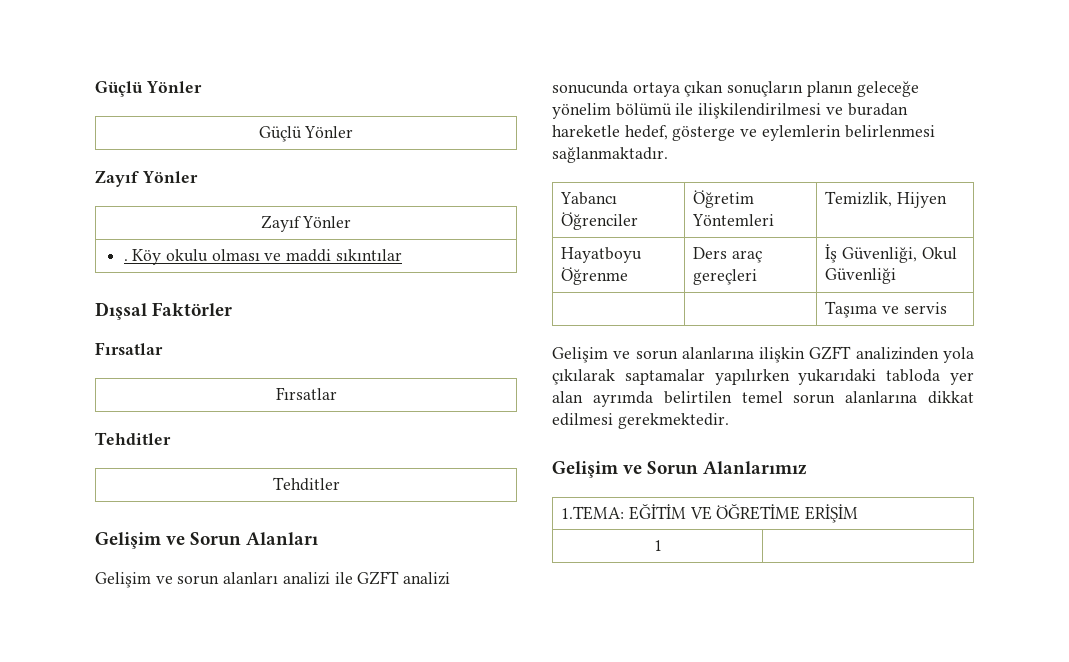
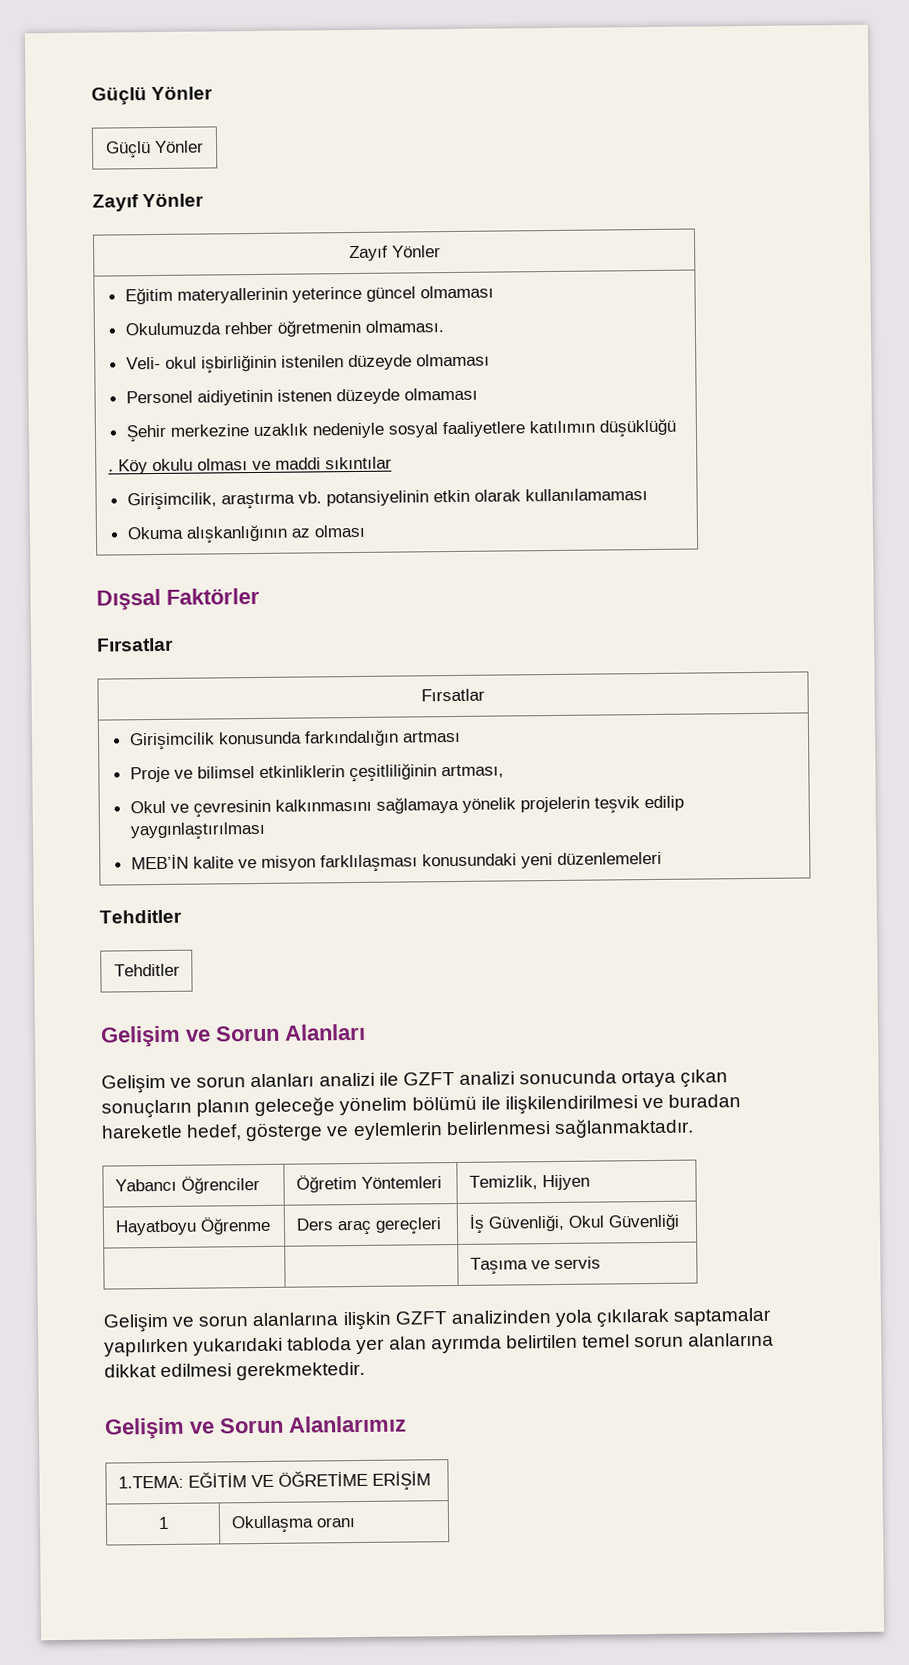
+ Eğitim materyallerinin yeterince güncel olmaması
+ Okulumuzda rehber öğretmenin olmaması.
+ Veli- okul işbirliğinin istenilen düzeyde olmaması
+ Personel aidiyetinin istenen düzeyde olmaması
+ Şehir merkezine uzaklık nedeniyle sosyal faaliyetlere katılımın düşüklüğü
+ Girişimcilik, araştırma vb. potansiyelinin etkin olarak kullanılamaması
+ Okuma alışkanlığının az olması
  Dışsal Faktörler
  Fırsatlar
  Fırsatlar
+ Girişimcilik konusunda farkındalığın artması
+ Proje ve bilimsel etkinliklerin çeşitliliğinin artması,
+ Okul ve çevresinin kalkınmasını sağlamaya yönelik projelerin teşvik edilip yaygınlaştırılması
+ MEB’İN kalite ve misyon farklılaşması konusundaki yeni düzenlemeleri
  1.TEMA: EĞİTİM VE ÖĞRETİME ERİŞİM
- 1 |
+ 1 | Okullaşma oranı

